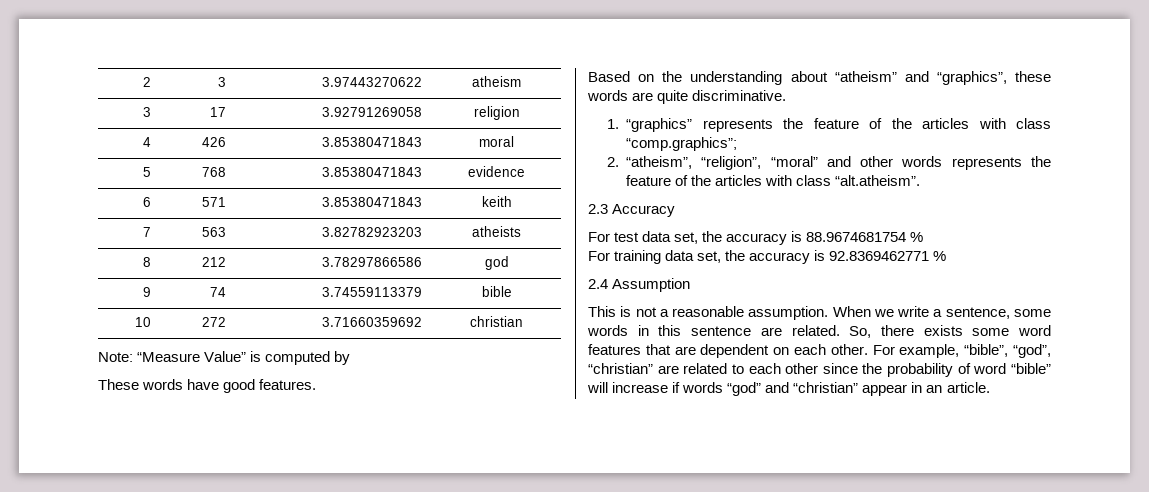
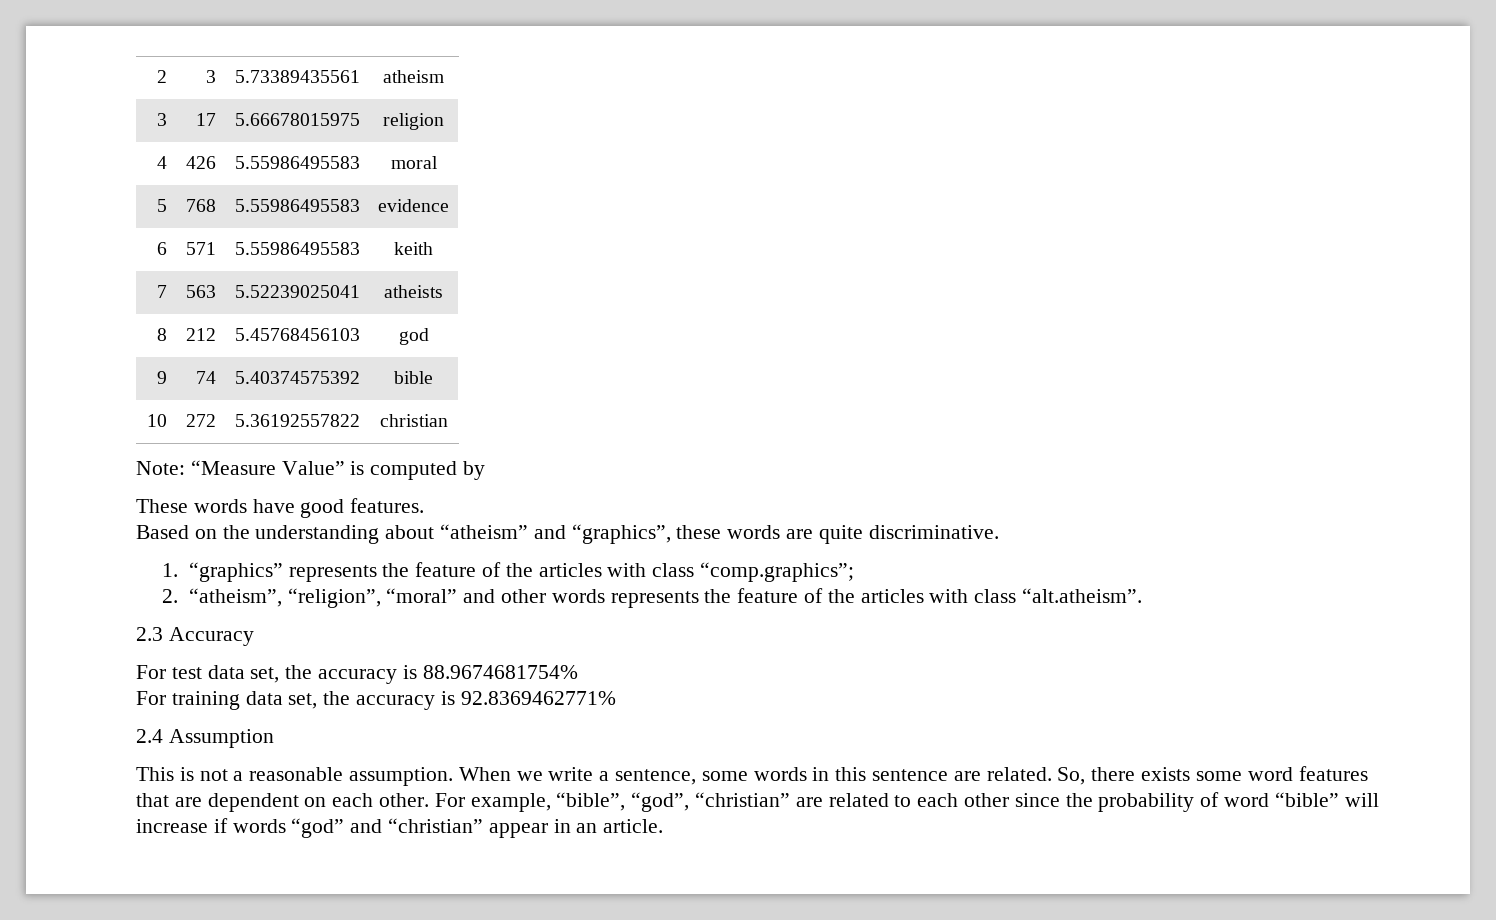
- 2 | 3 | 3.97443270622 | atheism
+ 2 | 3 | 5.73389435561 | atheism
- 3 | 17 | 3.92791269058 | religion
+ 3 | 17 | 5.66678015975 | religion
- 4 | 426 | 3.85380471843 | moral
+ 4 | 426 | 5.55986495583 | moral
- 5 | 768 | 3.85380471843 | evidence
+ 5 | 768 | 5.55986495583 | evidence
- 6 | 571 | 3.85380471843 | keith
+ 6 | 571 | 5.55986495583 | keith
- 7 | 563 | 3.82782923203 | atheists
+ 7 | 563 | 5.52239025041 | atheists
- 8 | 212 | 3.78297866586 | god
+ 8 | 212 | 5.45768456103 | god
- 9 | 74 | 3.74559113379 | bible
+ 9 | 74 | 5.40374575392 | bible
- 10 | 272 | 3.71660359692 | christian
+ 10 | 272 | 5.36192557822 | christian
- For test data set, the accuracy is 88.9674681754 %
+ For test data set, the accuracy is 88.9674681754%
- For training data set, the accuracy is 92.8369462771 %
+ For training data set, the accuracy is 92.8369462771%

